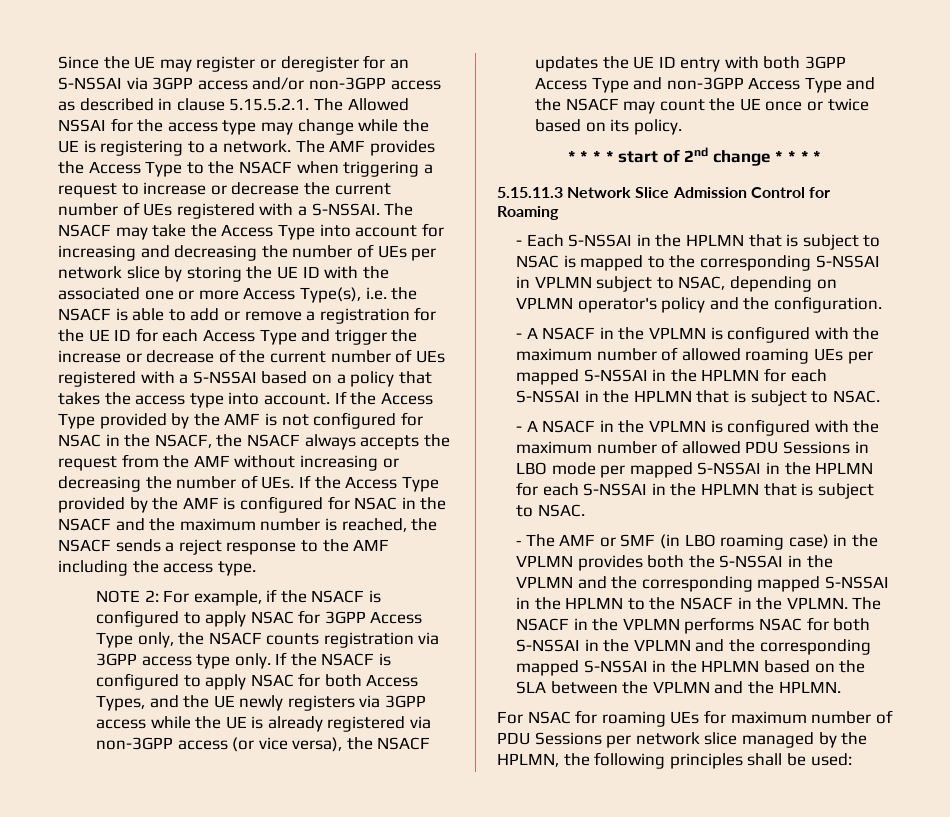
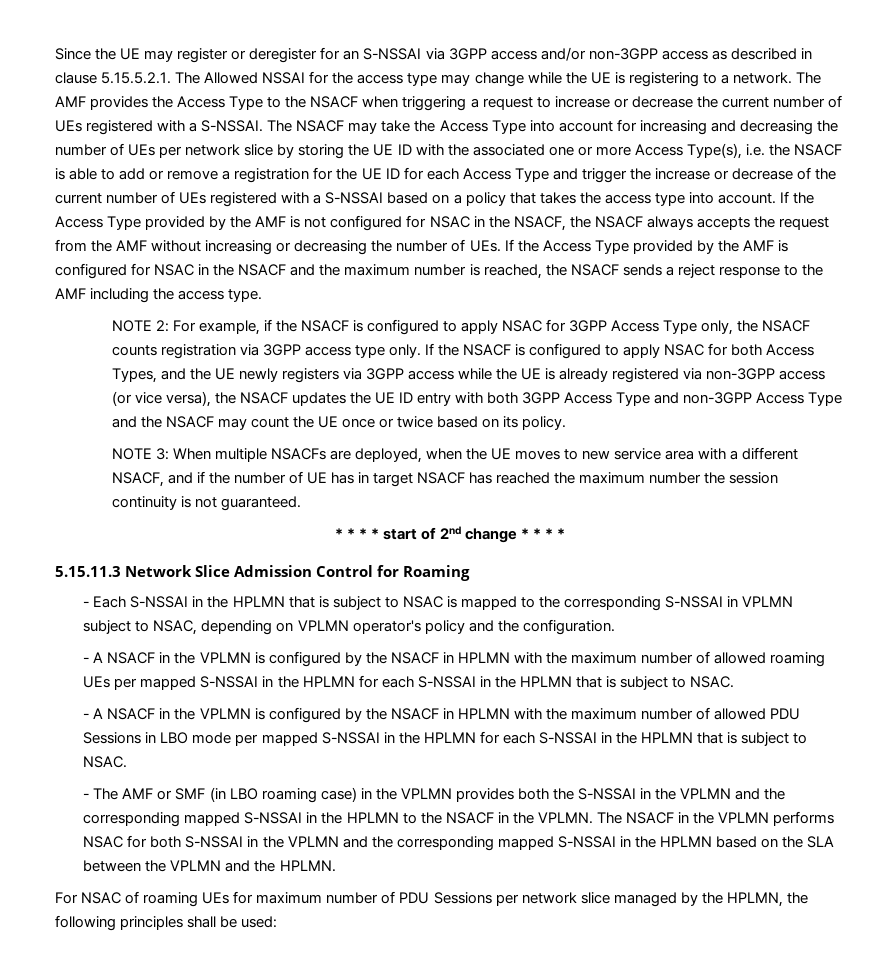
+ NOTE 3: When multiple NSACFs are deployed, when the UE moves to new service area with a different NSACF, and if the number of UE has in target NSACF has reached the maximum number the session continuity is not guaranteed.
- - A NSACF in the VPLMN is configured with the maximum number of allowed roaming UEs per mapped S-NSSAI in the HPLMN for each S-NSSAI in the HPLMN that is subject to NSAC.
+ - A NSACF in the VPLMN is configured by the NSACF in HPLMN with the maximum number of allowed roaming UEs per mapped S-NSSAI in the HPLMN for each S-NSSAI in the HPLMN that is subject to NSAC.
- - A NSACF in the VPLMN is configured with the maximum number of allowed PDU Sessions in LBO mode per mapped S-NSSAI in the HPLMN for each S-NSSAI in the HPLMN that is subject to NSAC.
+ - A NSACF in the VPLMN is configured by the NSACF in HPLMN with the maximum number of allowed PDU Sessions in LBO mode per mapped S-NSSAI in the HPLMN for each S-NSSAI in the HPLMN that is subject to NSAC.
- For NSAC for roaming UEs for maximum number of PDU Sessions per network slice managed by the HPLMN, the following principles shall be used:
+ For NSAC of roaming UEs for maximum number of PDU Sessions per network slice managed by the HPLMN, the following principles shall be used:

